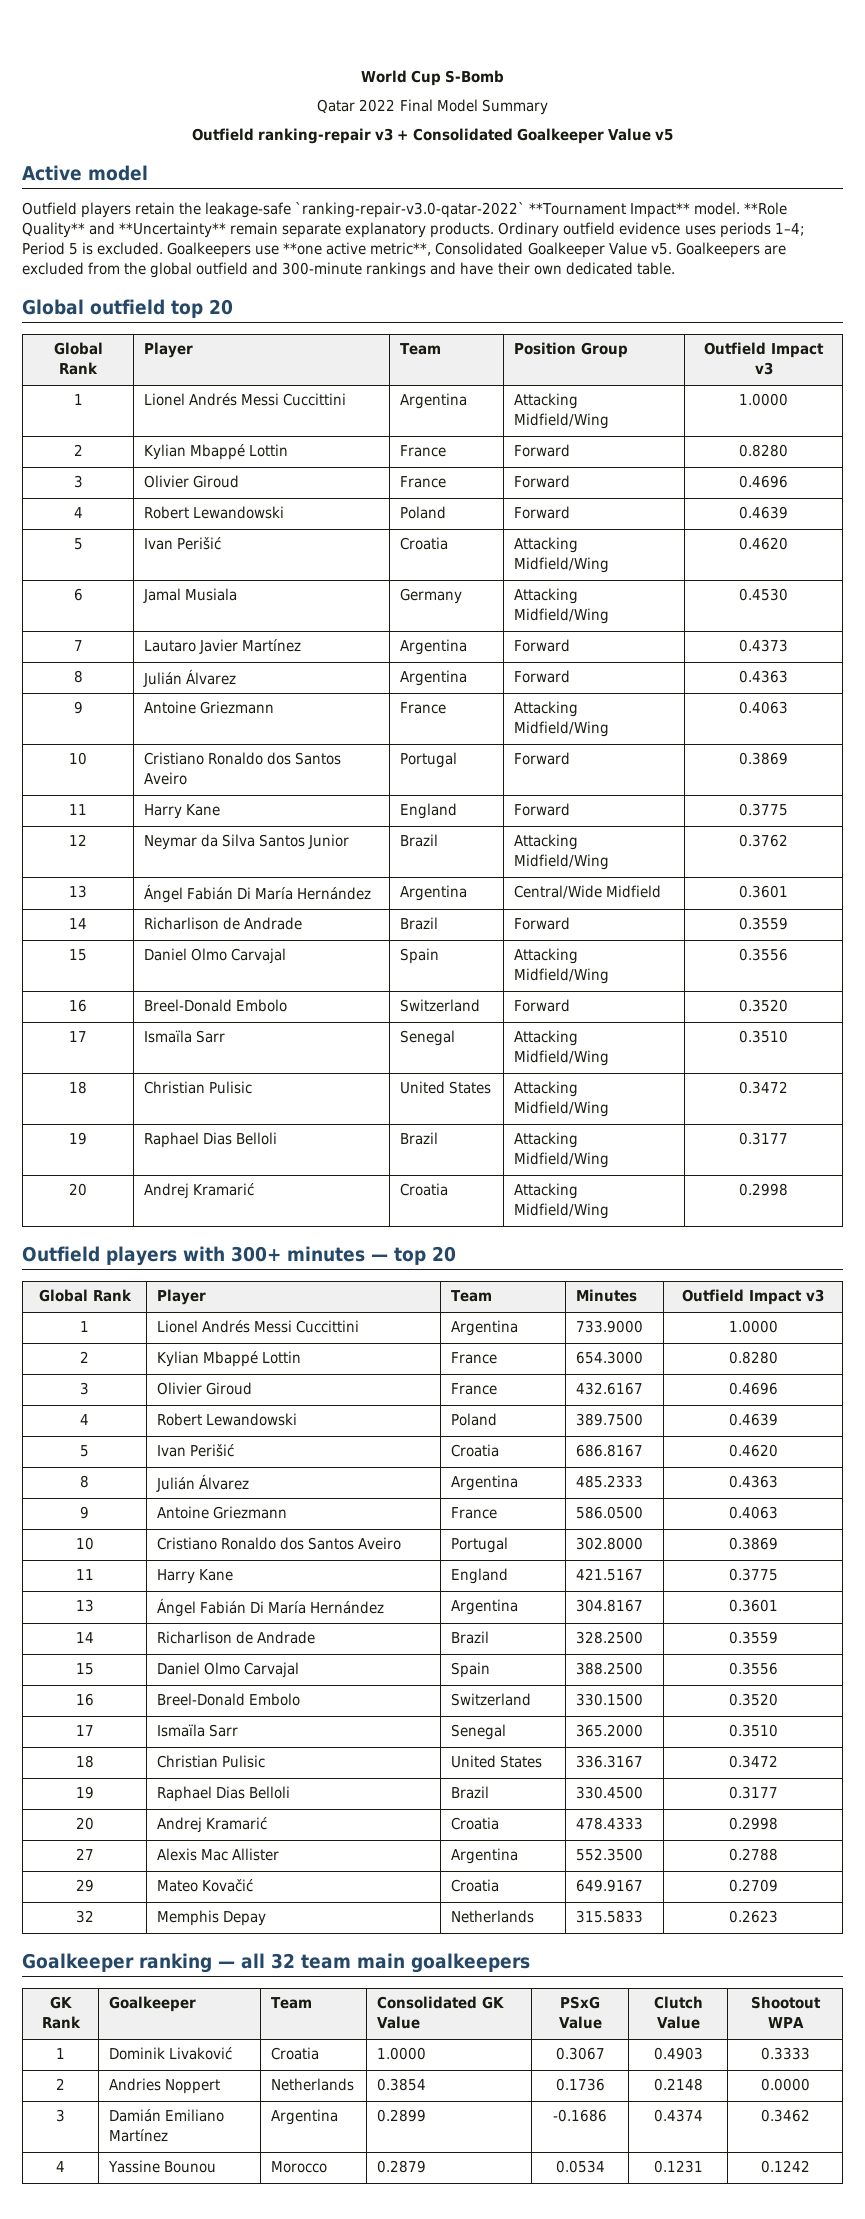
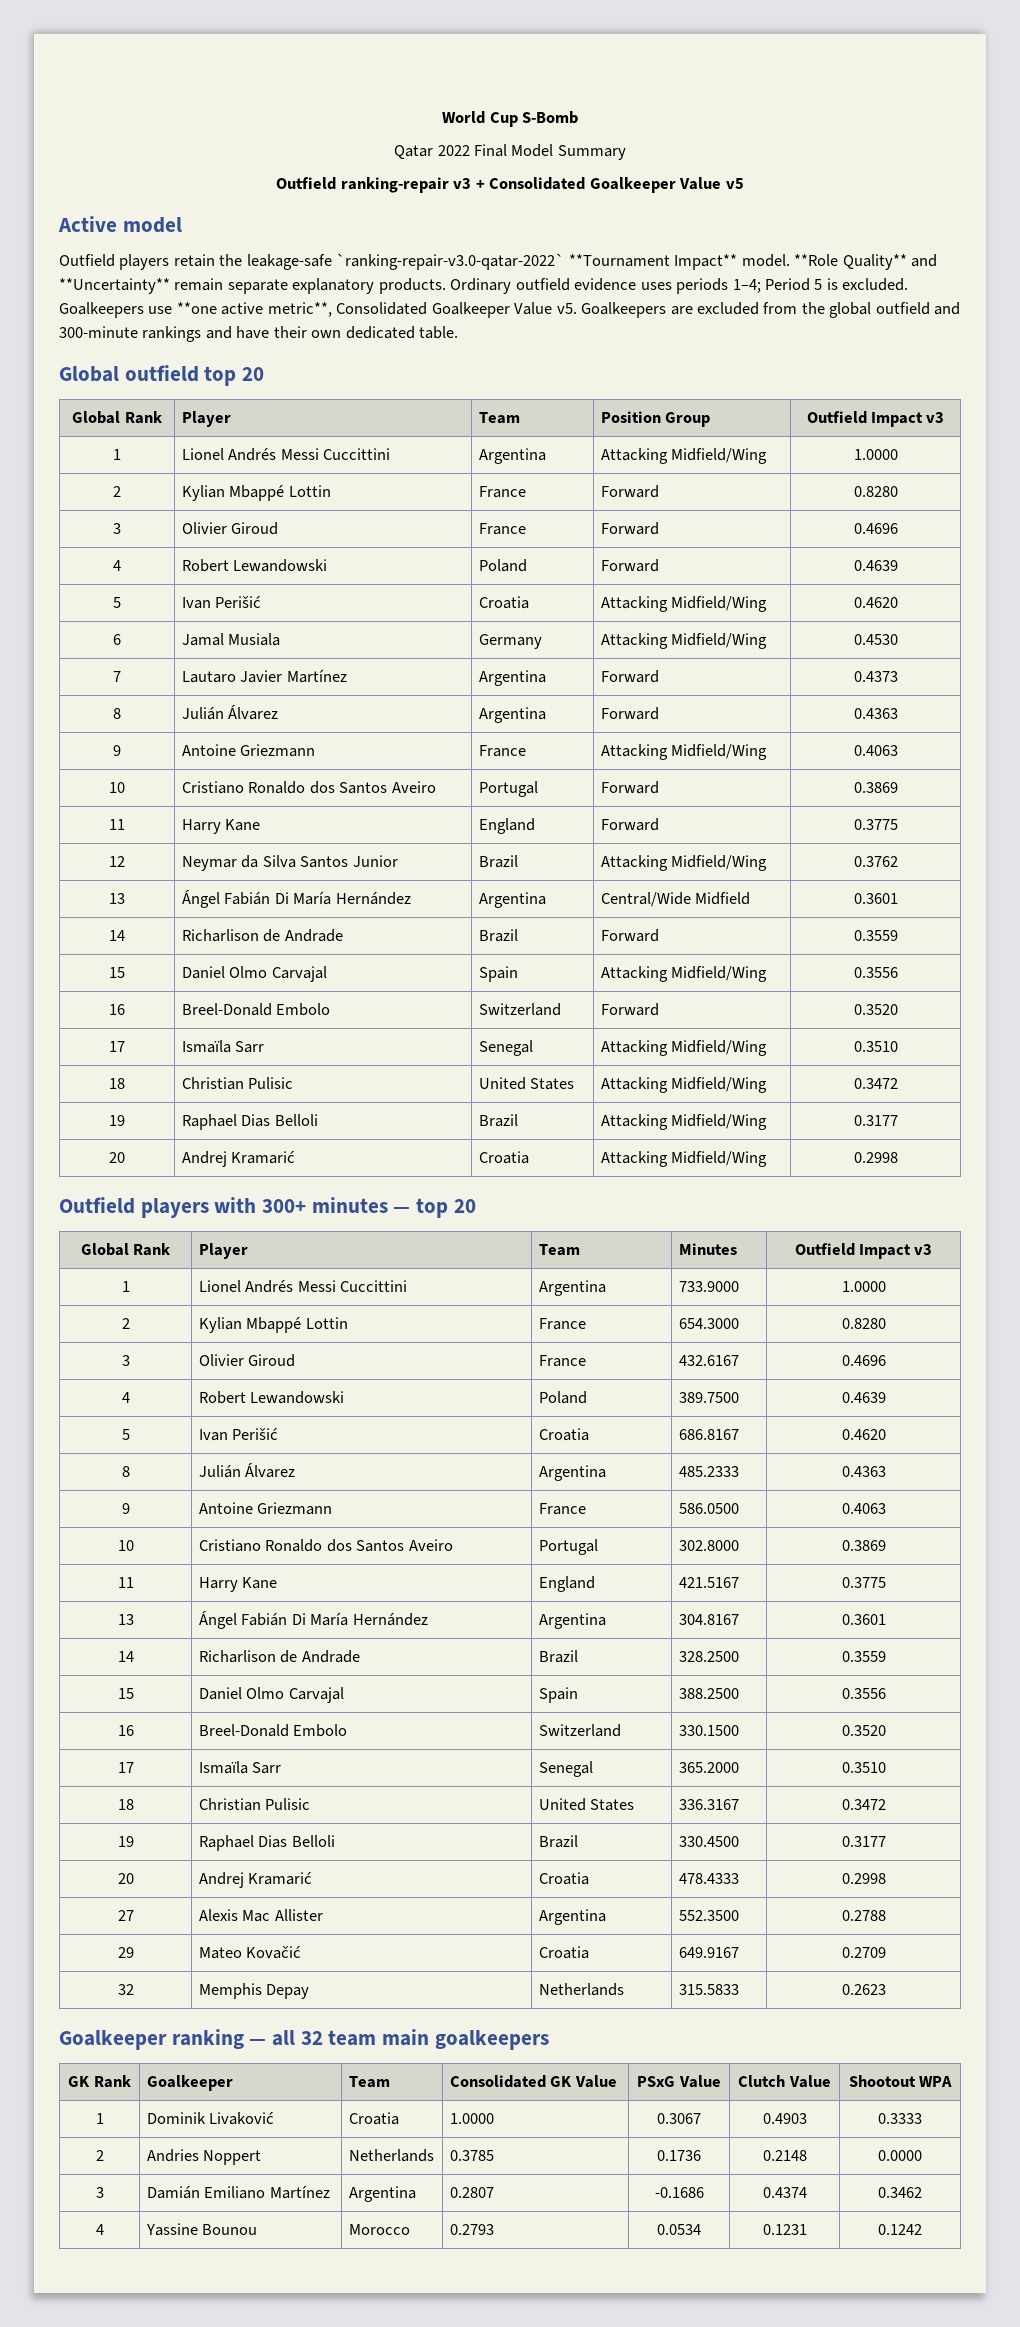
- 2 | Andries Noppert | Netherlands | 0.3854 | 0.1736 | 0.2148 | 0.0000
+ 2 | Andries Noppert | Netherlands | 0.3785 | 0.1736 | 0.2148 | 0.0000
- 3 | Damián Emiliano Martínez | Argentina | 0.2899 | -0.1686 | 0.4374 | 0.3462
+ 3 | Damián Emiliano Martínez | Argentina | 0.2807 | -0.1686 | 0.4374 | 0.3462
- 4 | Yassine Bounou | Morocco | 0.2879 | 0.0534 | 0.1231 | 0.1242
+ 4 | Yassine Bounou | Morocco | 0.2793 | 0.0534 | 0.1231 | 0.1242

